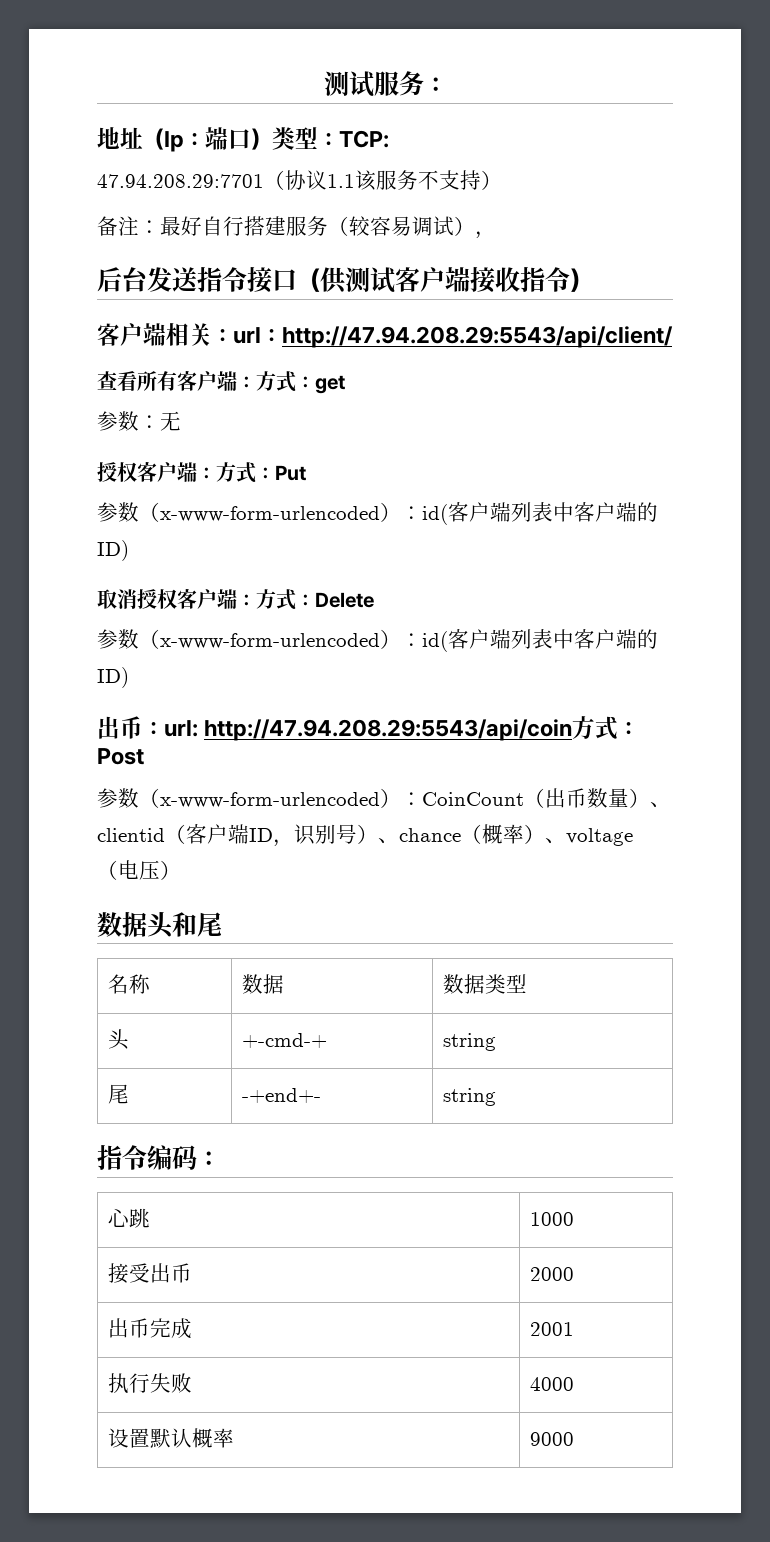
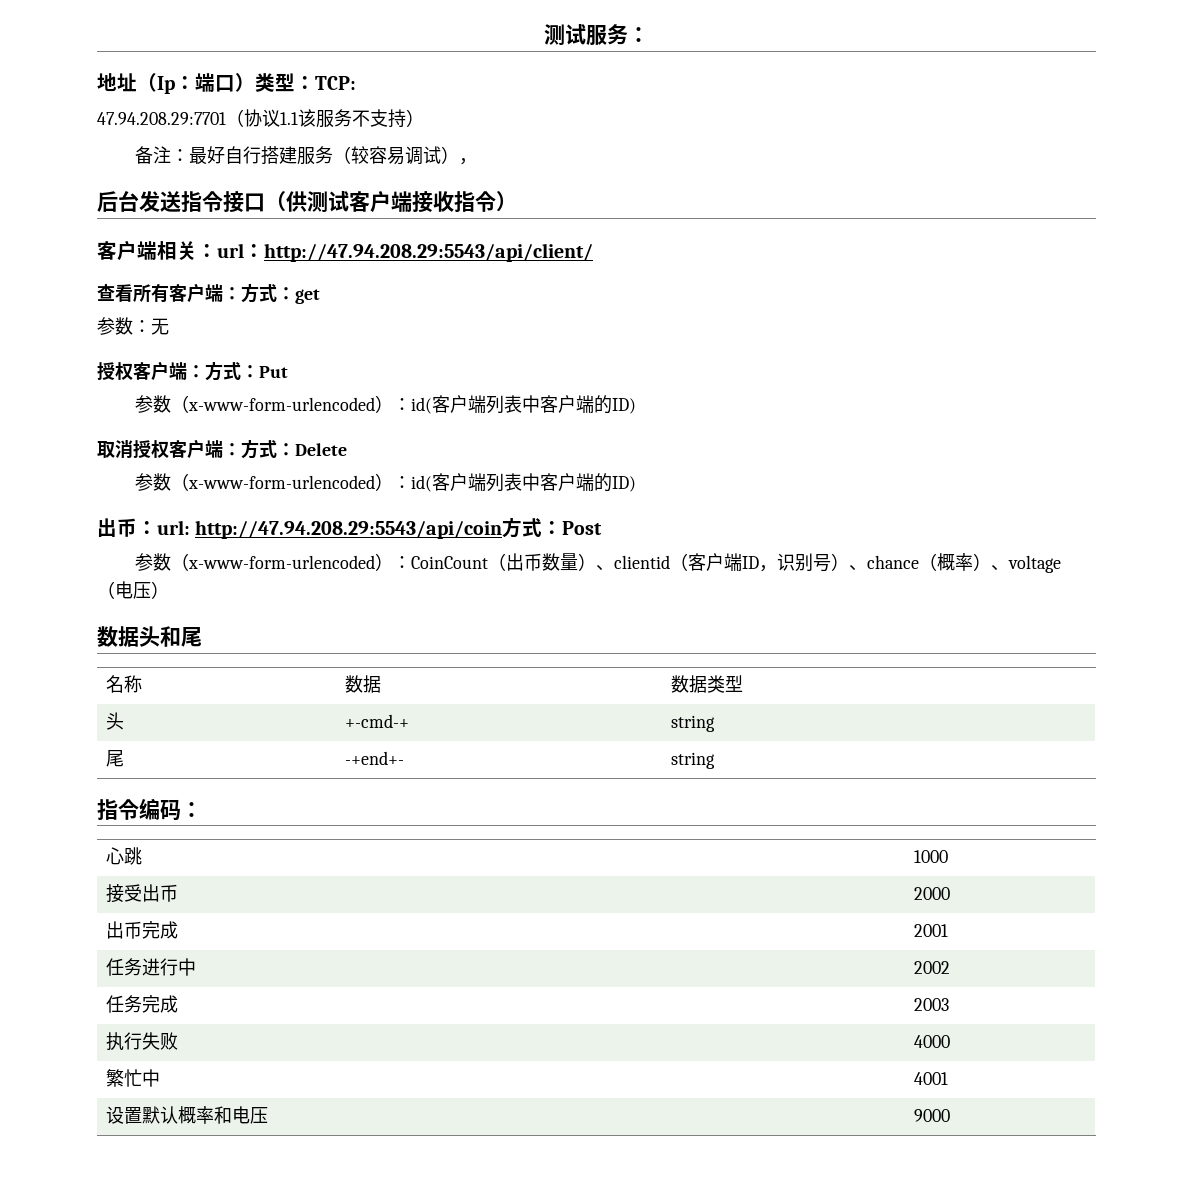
+ 任务进行中 | 2002
+ 任务完成 | 2003
+ 繁忙中 | 4001
- 设置默认概率 | 9000
+ 设置默认概率和电压 | 9000

